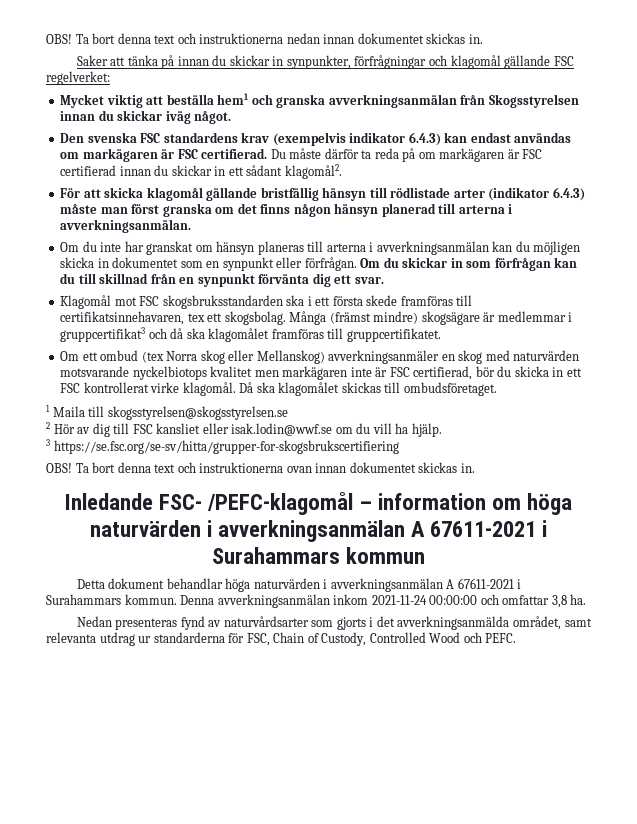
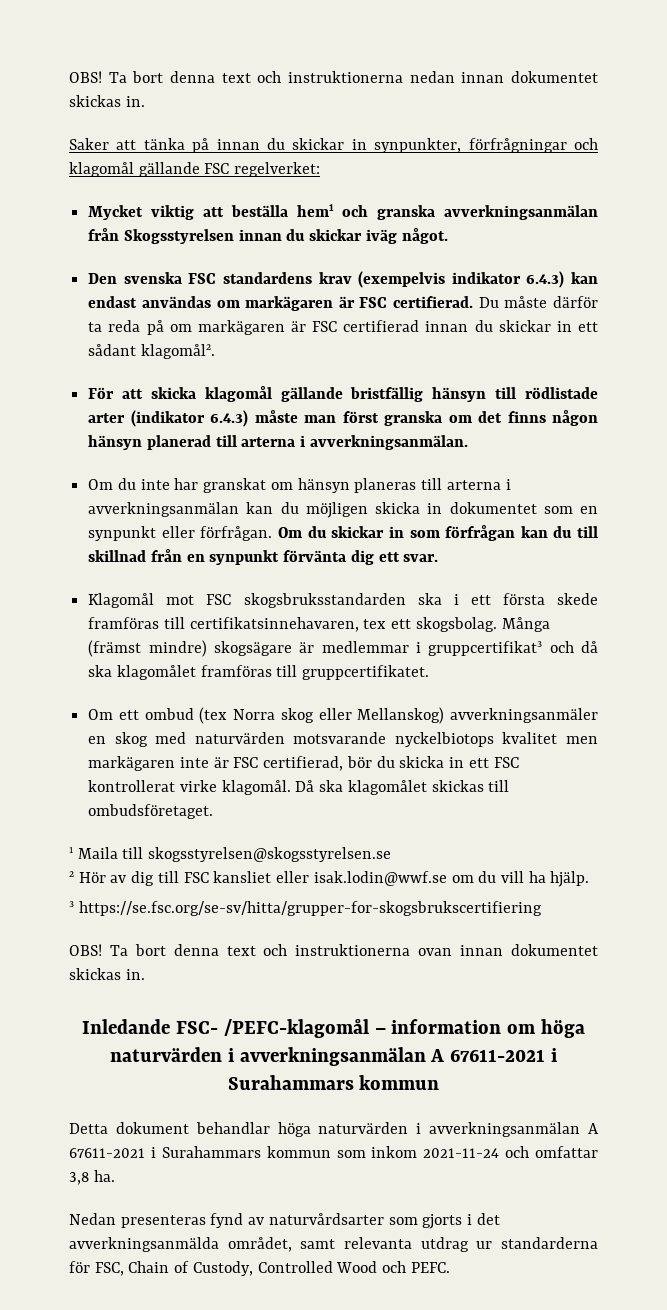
- Detta dokument behandlar höga naturvärden i avverkningsanmälan A 67611-2021 i Surahammars kommun. Denna avverkningsanmälan inkom 2021-11-24 00:00:00 och omfattar 3,8 ha.
+ Detta dokument behandlar höga naturvärden i avverkningsanmälan A 67611-2021 i Surahammars kommun som inkom 2021-11-24 och omfattar 3,8 ha.

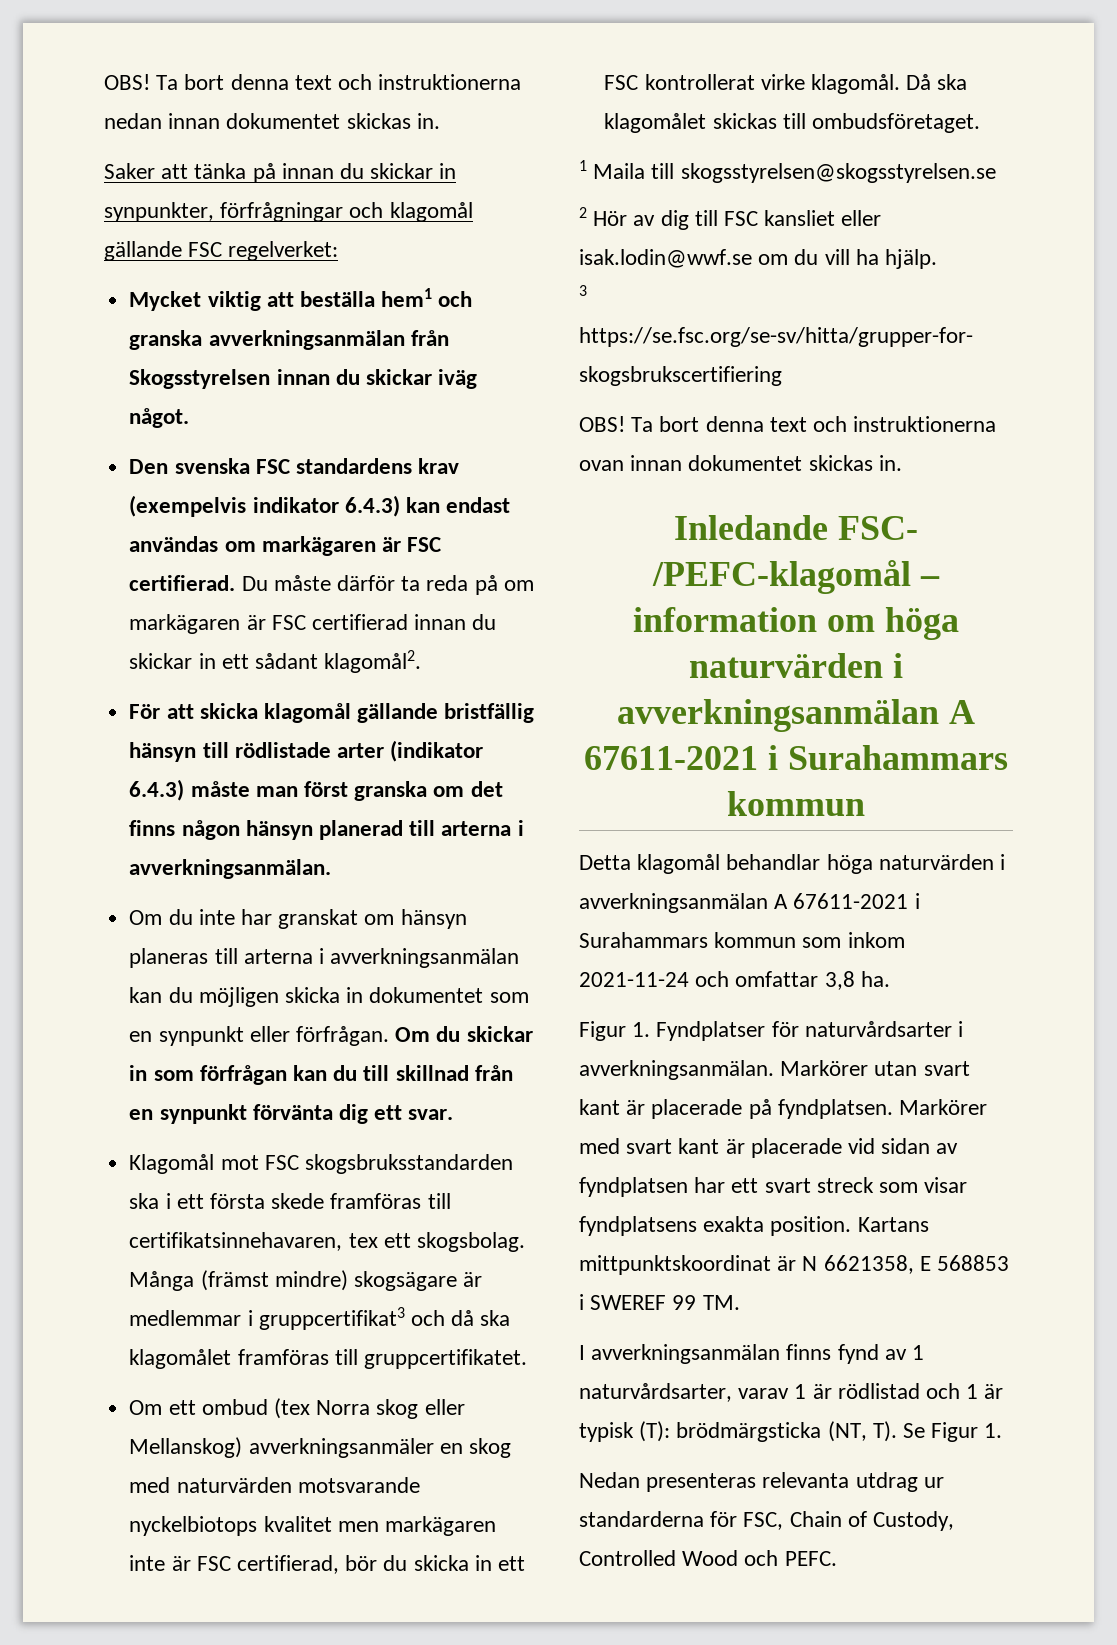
- Detta dokument behandlar höga naturvärden i avverkningsanmälan A 67611-2021 i Surahammars kommun som inkom 2021-11-24 och omfattar 3,8 ha.
+ Detta klagomål behandlar höga naturvärden i avverkningsanmälan A 67611-2021 i Surahammars kommun som inkom 2021-11-24 och omfattar 3,8 ha.
- Nedan presenteras fynd av naturvårdsarter som gjorts i det avverkningsanmälda området, samt relevanta utdrag ur standarderna för FSC, Chain of Custody, Controlled Wood och PEFC.
+ Figur 1. Fyndplatser för naturvårdsarter i avverkningsanmälan. Markörer utan svart kant är placerade på fyndplatsen. Markörer med svart kant är placerade vid sidan av fyndplatsen har ett svart streck som visar fyndplatsens exakta position. Kartans mittpunktskoordinat är N 6621358, E 568853 i SWEREF 99 TM.
+ I avverkningsanmälan finns fynd av 1 naturvårdsarter, varav 1 är rödlistad och 1 är typisk (T): brödmärgsticka (NT, T). Se Figur 1.
+ Nedan presenteras relevanta utdrag ur standarderna för FSC, Chain of Custody, Controlled Wood och PEFC.

